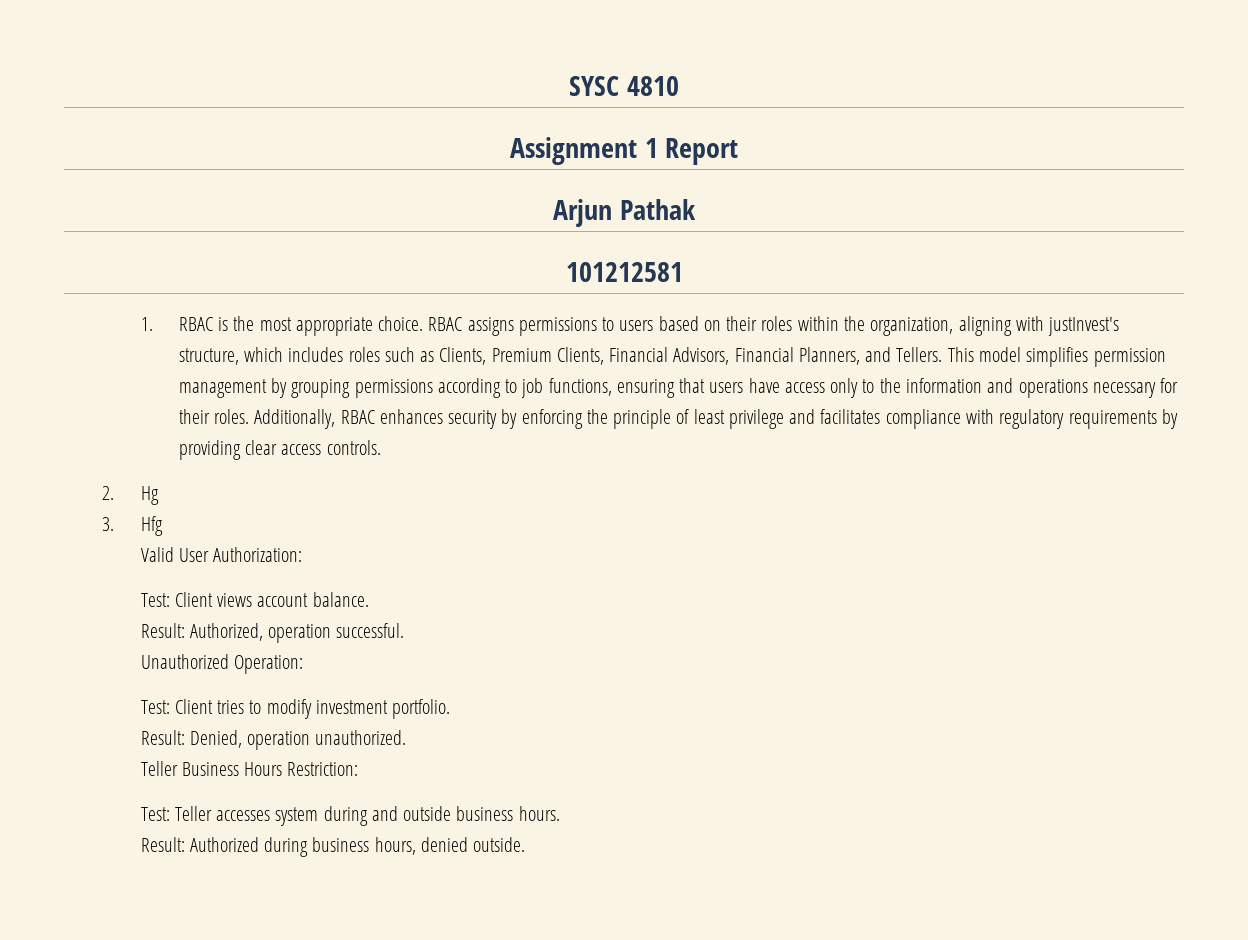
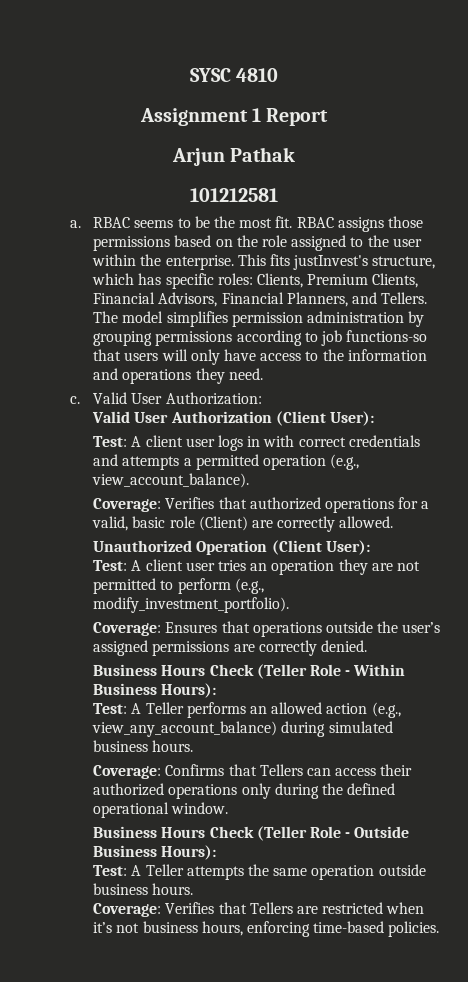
- 1. RBAC is the most appropriate choice. RBAC assigns permissions to users based on their roles within the organization, aligning with justInvest's structure, which includes roles such as Clients, Premium Clients, Financial Advisors, Financial Planners, and Tellers.
+ a. RBAC seems to be the most fit. RBAC assigns those permissions based on the role assigned to the user within the enterprise. This fits justInvest's structure, which has specific roles: Clients, Premium Clients, Financial Advisors, Financial Planners, and Tellers.
- This model simplifies permission management by grouping permissions according to job functions, ensuring that users have access only to the information and operations necessary for their roles. Additionally, RBAC enhances security by enforcing the principle of least privilege and facilitates compliance with regulatory requirements by providing clear access controls.
- 2. Hg
- 3. Hfg
- Valid User Authorization:
- Test: Client views account balance.
- Result: Authorized, operation successful.
- Unauthorized Operation:
- Test: Client tries to modify investment portfolio.
- Result: Denied, operation unauthorized.
- Teller Business Hours Restriction:
- Test: Teller accesses system during and outside business hours.
- Result: Authorized during business hours, denied outside.
+ The model simplifies permission administration by grouping permissions according to job functions-so that users will only have access to the information and operations they need.
+ c. Valid User Authorization:
+ Valid User Authorization (Client User):
+ Test: A client user logs in with correct credentials and attempts a permitted operation (e.g., view_account_balance).
+ Coverage: Verifies that authorized operations for a valid, basic role (Client) are correctly allowed.
+ Unauthorized Operation (Client User):
+ Test: A client user tries an operation they are not permitted to perform (e.g., modify_investment_portfolio).
+ Coverage: Ensures that operations outside the user’s assigned permissions are correctly denied.
+ Business Hours Check (Teller Role - Within Business Hours):
+ Test: A Teller performs an allowed action (e.g., view_any_account_balance) during simulated business hours.
+ Coverage: Confirms that Tellers can access their authorized operations only during the defined operational window.
+ Business Hours Check (Teller Role - Outside Business Hours):
+ Test: A Teller attempts the same operation outside business hours.
+ Coverage: Verifies that Tellers are restricted when it’s not business hours, enforcing time-based policies.

